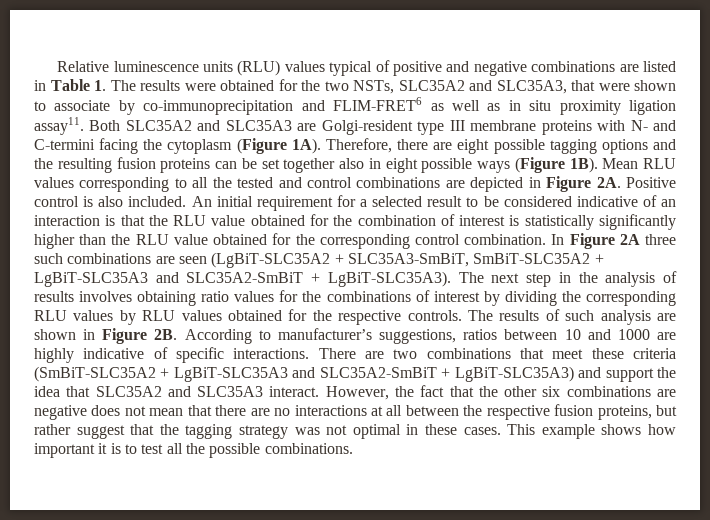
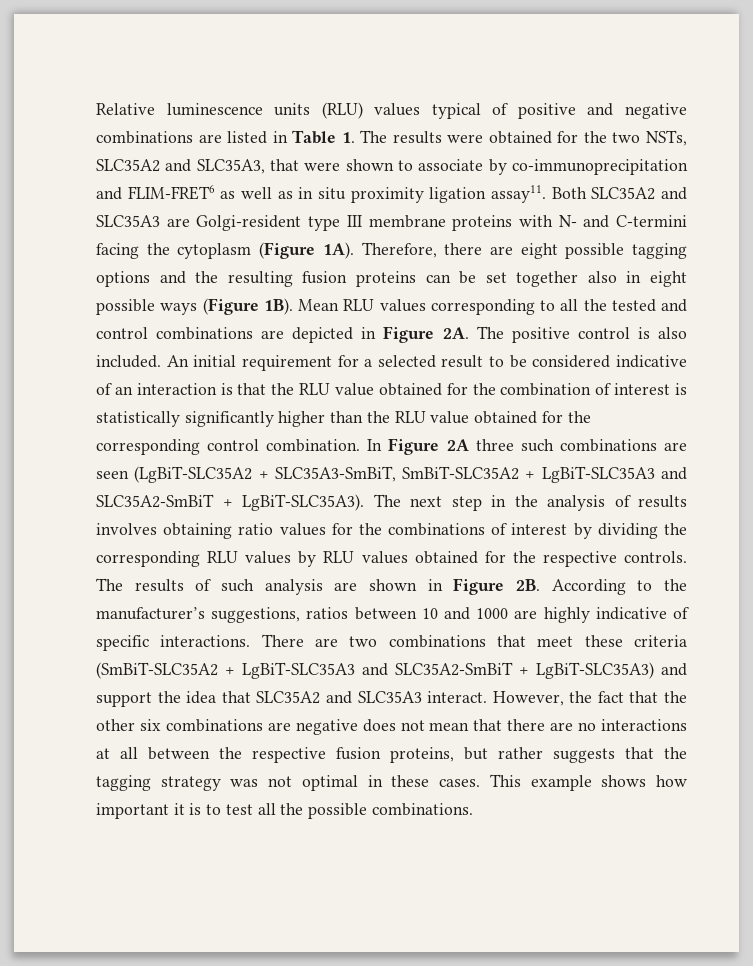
- Positive control is also included.
+ The positive control is also included.
- According to manufacturer’s suggestions, ratios between 10 and 1000 are highly indicative of specific interactions.
+ According to the manufacturer’s suggestions, ratios between 10 and 1000 are highly indicative of specific interactions.
- However, the fact that the other six combinations are negative does not mean that there are no interactions at all between the respective fusion proteins, but rather suggest that the tagging strategy was not optimal in these cases.
+ However, the fact that the other six combinations are negative does not mean that there are no interactions at all between the respective fusion proteins, but rather suggests that the tagging strategy was not optimal in these cases.

